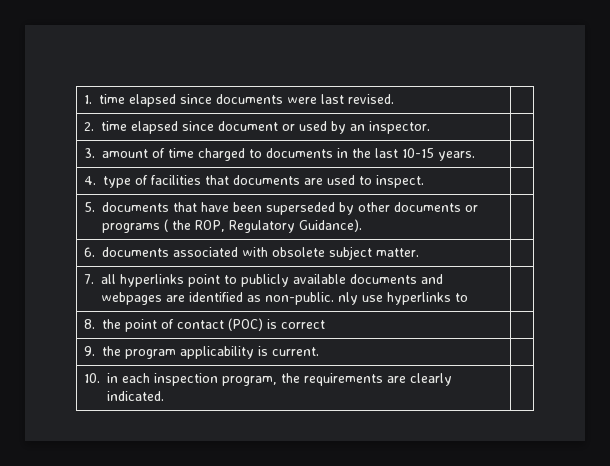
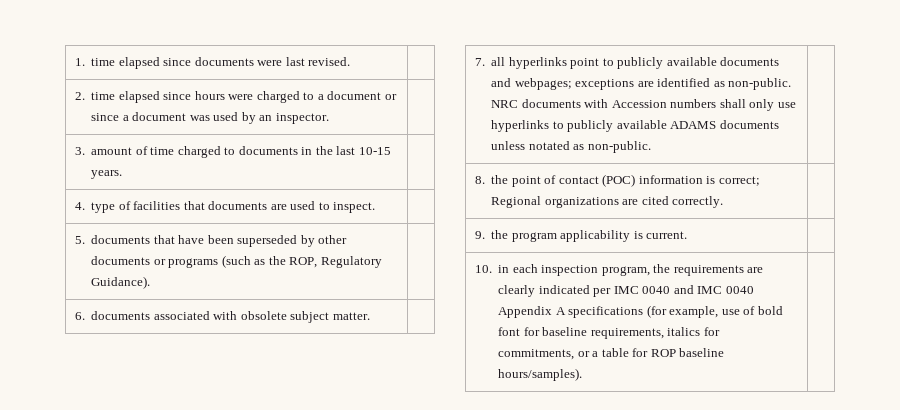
- 2. time elapsed since document or used by an inspector. |
+ 2. time elapsed since hours were charged to a document or since a document was used by an inspector. |
- 5. documents that have been superseded by other documents or programs ( the ROP, Regulatory Guidance). |
+ 5. documents that have been superseded by other documents or programs (such as the ROP, Regulatory Guidance). |
- 7. all hyperlinks point to publicly available documents and webpages are identified as non-public. nly use hyperlinks to |
+ 7. all hyperlinks point to publicly available documents and webpages; exceptions are identified as non-public. NRC documents with Accession numbers shall only use hyperlinks to publicly available ADAMS documents unless notated as non-public. |
- 8. the point of contact (POC) is correct |
+ 8. the point of contact (POC) information is correct; Regional organizations are cited correctly. |
- 10. in each inspection program, the requirements are clearly indicated. |
+ 10. in each inspection program, the requirements are clearly indicated per IMC 0040 and IMC 0040 Appendix A specifications (for example, use of bold font for baseline requirements, italics for commitments, or a table for ROP baseline hours/samples). |

